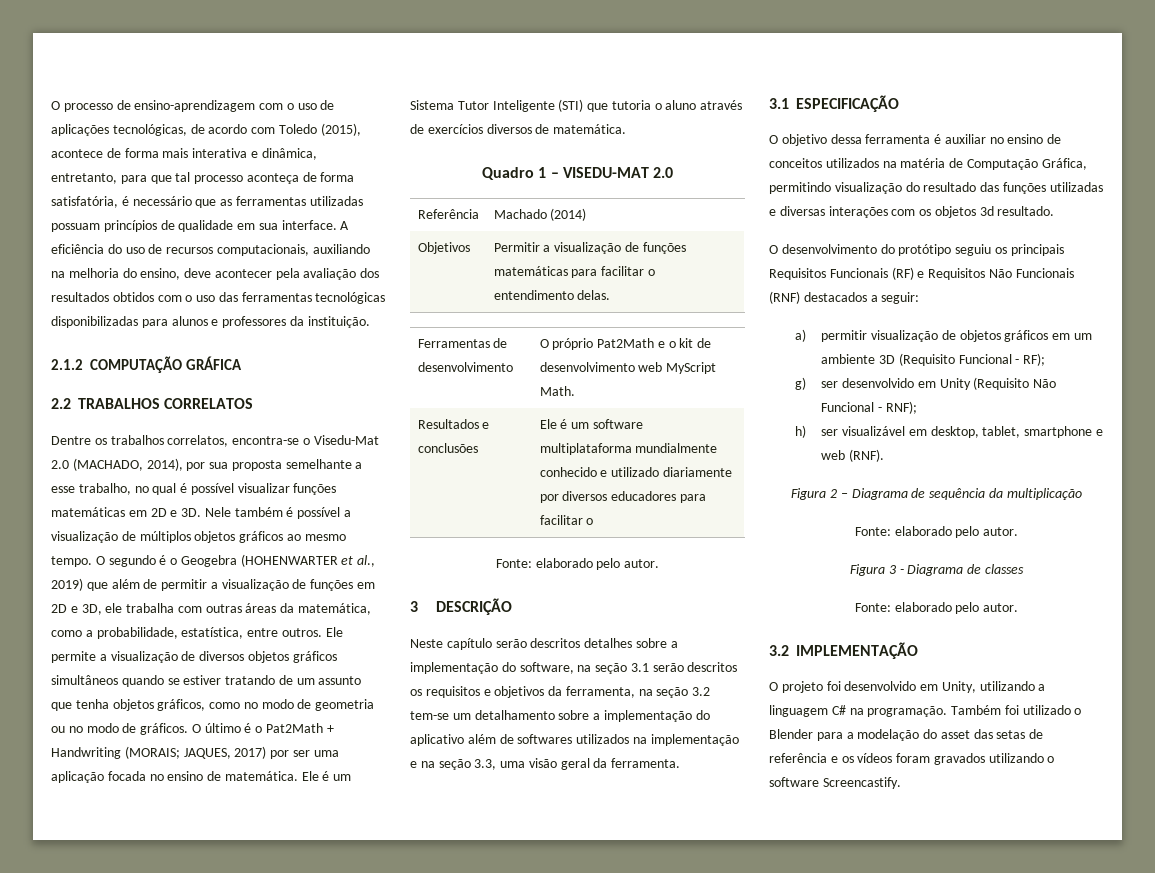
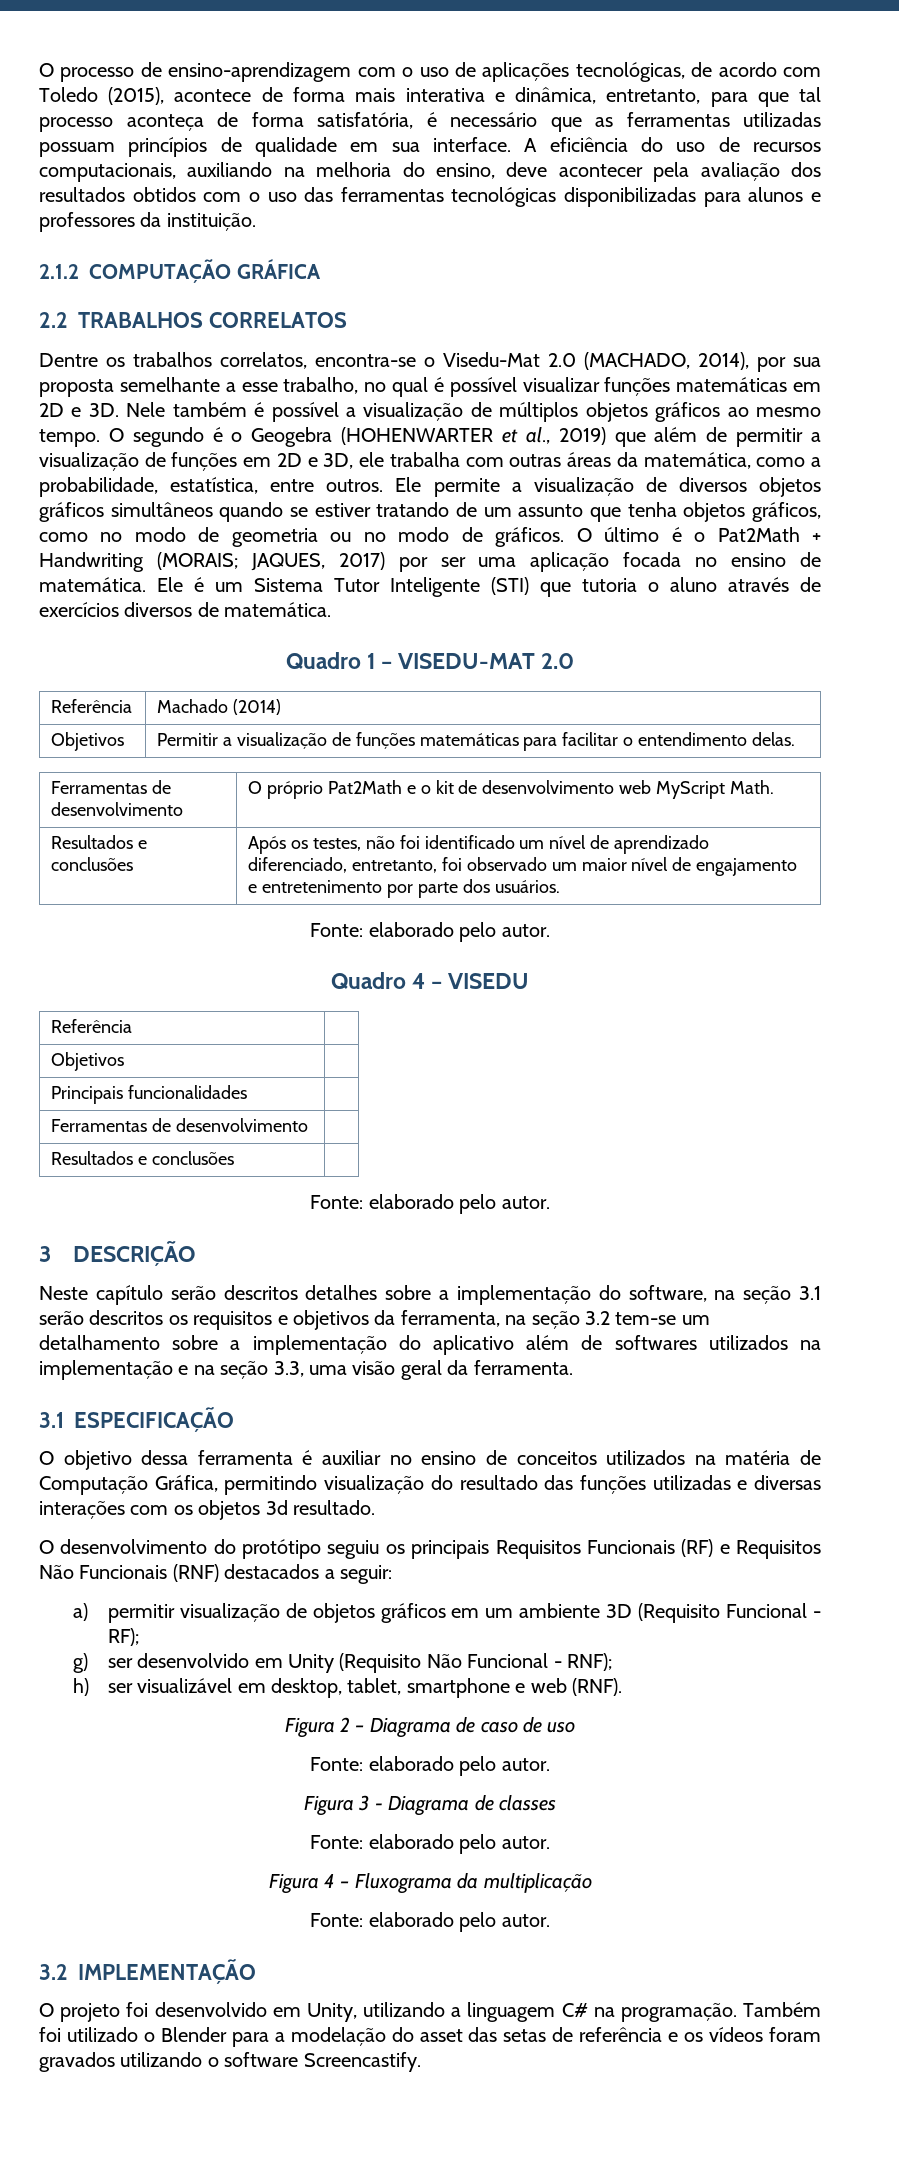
- Resultados e conclusões | Ele é um software multiplataforma mundialmente conhecido e utilizado diariamente por diversos educadores para facilitar o
+ Resultados e conclusões | Após os testes, não foi identificado um nível de aprendizado diferenciado, entretanto, foi observado um maior nível de engajamento e entretenimento por parte dos usuários.
+ Fonte: elaborado pelo autor.
+ Quadro 4 – VISEDU
+ Referência |
+ Objetivos |
+ Principais funcionalidades |
+ Ferramentas de desenvolvimento |
+ Resultados e conclusões |
- Figura 2 – Diagrama de sequência da multiplicação
+ Figura 2 – Diagrama de caso de uso
+ Figura 4 – Fluxograma da multiplicação
+ Fonte: elaborado pelo autor.

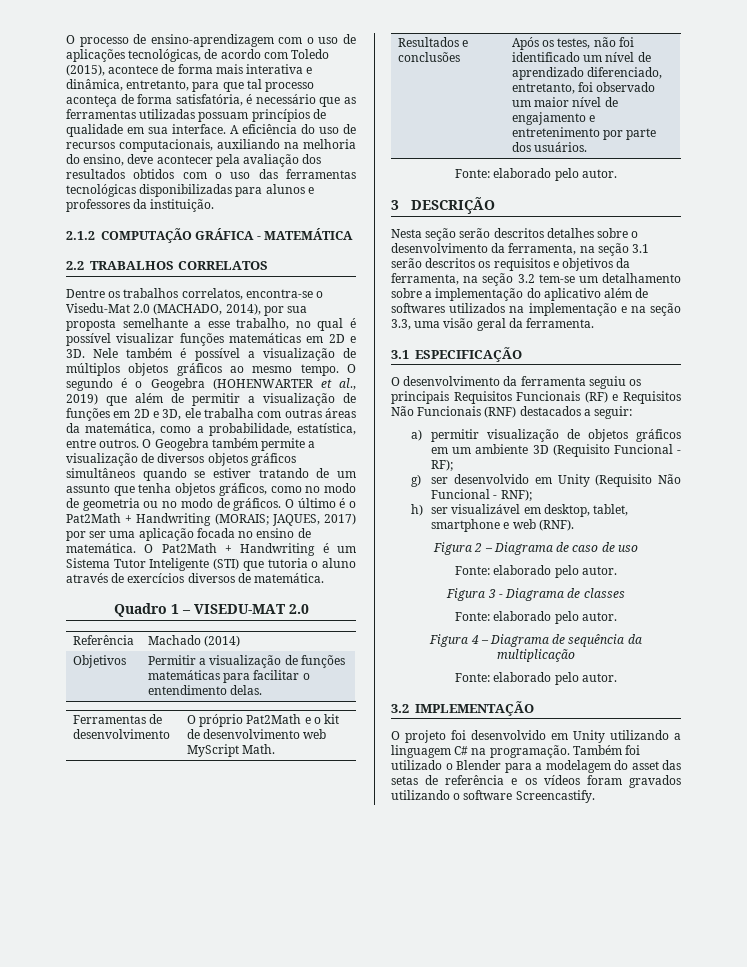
- 2.1.2 COMPUTAÇÃO GRÁFICA
+ 2.1.2 COMPUTAÇÃO GRÁFICA - MATEMÁTICA
- Ele permite a visualização de diversos objetos gráficos simultâneos quando se estiver tratando de um assunto que tenha objetos gráficos, como no modo de geometria ou no modo de gráficos.
+ O Geogebra também permite a visualização de diversos objetos gráficos simultâneos quando se estiver tratando de um assunto que tenha objetos gráficos, como no modo de geometria ou no modo de gráficos.
- Ele é um Sistema Tutor Inteligente (STI) que tutoria o aluno através de exercícios diversos de matemática.
+ O Pat2Math + Handwriting é um Sistema Tutor Inteligente (STI) que tutoria o aluno através de exercícios diversos de matemática.
- Quadro 4 – VISEDU
- Referência |
- Objetivos |
- Principais funcionalidades |
- Ferramentas de desenvolvimento |
- Resultados e conclusões |
- Fonte: elaborado pelo autor.
- Neste capítulo serão descritos detalhes sobre a implementação do software, na seção 3.1 serão descritos os requisitos e objetivos da ferramenta, na seção 3.2 tem-se um detalhamento sobre a implementação do aplicativo além de softwares utilizados na implementação e na seção 3.3, uma visão geral da ferramenta.
+ Nesta seção serão descritos detalhes sobre o desenvolvimento da ferramenta, na seção 3.1 serão descritos os requisitos e objetivos da ferramenta, na seção 3.2 tem-se um detalhamento sobre a implementação do aplicativo além de softwares utilizados na implementação e na seção 3.3, uma visão geral da ferramenta.
- O objetivo dessa ferramenta é auxiliar no ensino de conceitos utilizados na matéria de Computação Gráfica, permitindo visualização do resultado das funções utilizadas e diversas interações com os objetos 3d resultado.
- O desenvolvimento do protótipo seguiu os principais Requisitos Funcionais (RF) e Requisitos Não Funcionais (RNF) destacados a seguir:
+ O desenvolvimento da ferramenta seguiu os principais Requisitos Funcionais (RF) e Requisitos Não Funcionais (RNF) destacados a seguir:
- Figura 4 – Fluxograma da multiplicação
+ Figura 4 – Diagrama de sequência da multiplicação
- O projeto foi desenvolvido em Unity, utilizando a linguagem C# na programação.
+ O projeto foi desenvolvido em Unity utilizando a linguagem C# na programação.
- Também foi utilizado o Blender para a modelação do asset das setas de referência e os vídeos foram gravados utilizando o software Screencastify.
+ Também foi utilizado o Blender para a modelagem do asset das setas de referência e os vídeos foram gravados utilizando o software Screencastify.

